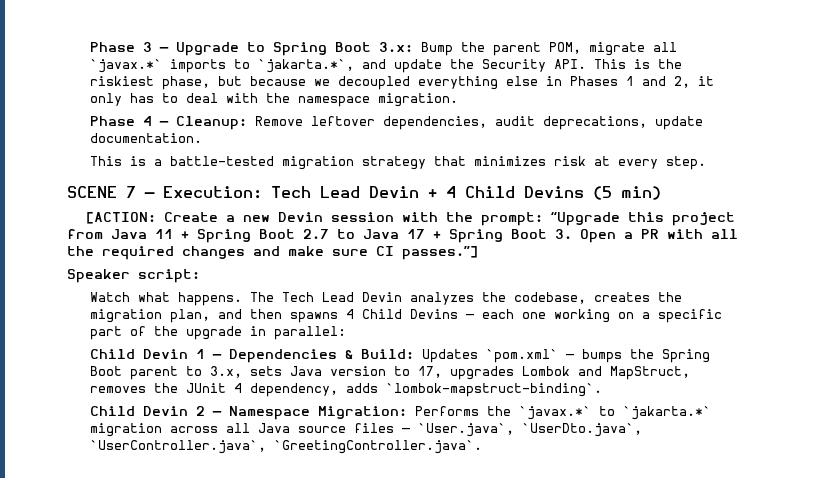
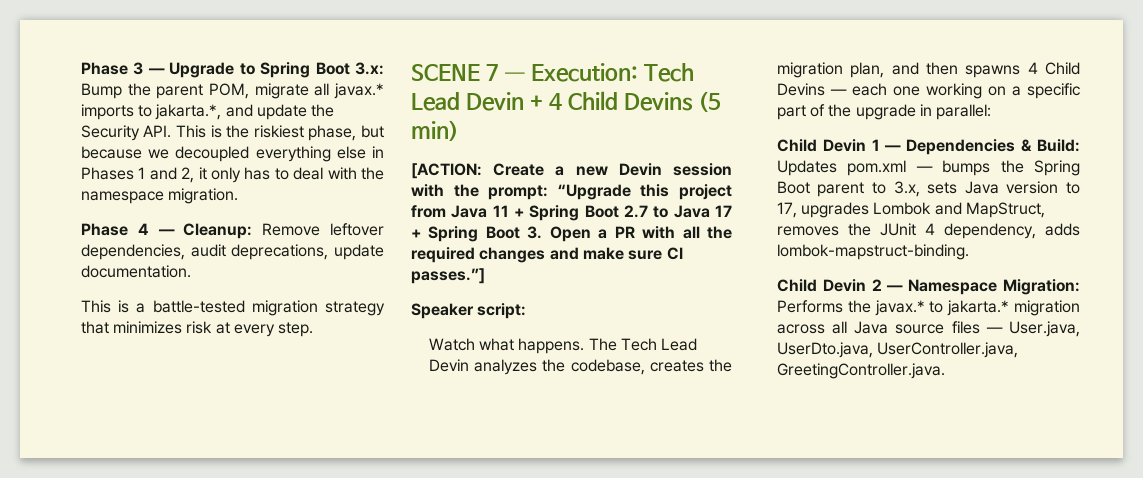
- Phase 3 — Upgrade to Spring Boot 3.x: Bump the parent POM, migrate all `javax.*` imports to `jakarta.*`, and update the Security API. This is the riskiest phase, but because we decoupled everything else in Phases 1 and 2, it only has to deal with the namespace migration.
+ Phase 3 — Upgrade to Spring Boot 3.x: Bump the parent POM, migrate all javax.* imports to jakarta.*, and update the Security API. This is the riskiest phase, but because we decoupled everything else in Phases 1 and 2, it only has to deal with the namespace migration.
- Child Devin 1 — Dependencies & Build: Updates `pom.xml` — bumps the Spring Boot parent to 3.x, sets Java version to 17, upgrades Lombok and MapStruct, removes the JUnit 4 dependency, adds `lombok-mapstruct-binding`.
+ Child Devin 1 — Dependencies & Build: Updates pom.xml — bumps the Spring Boot parent to 3.x, sets Java version to 17, upgrades Lombok and MapStruct, removes the JUnit 4 dependency, adds lombok-mapstruct-binding.
- Child Devin 2 — Namespace Migration: Performs the `javax.*` to `jakarta.*` migration across all Java source files — `User.java`, `UserDto.java`, `UserController.java`, `GreetingController.java`.
+ Child Devin 2 — Namespace Migration: Performs the javax.* to jakarta.* migration across all Java source files — User.java, UserDto.java, UserController.java, GreetingController.java.

